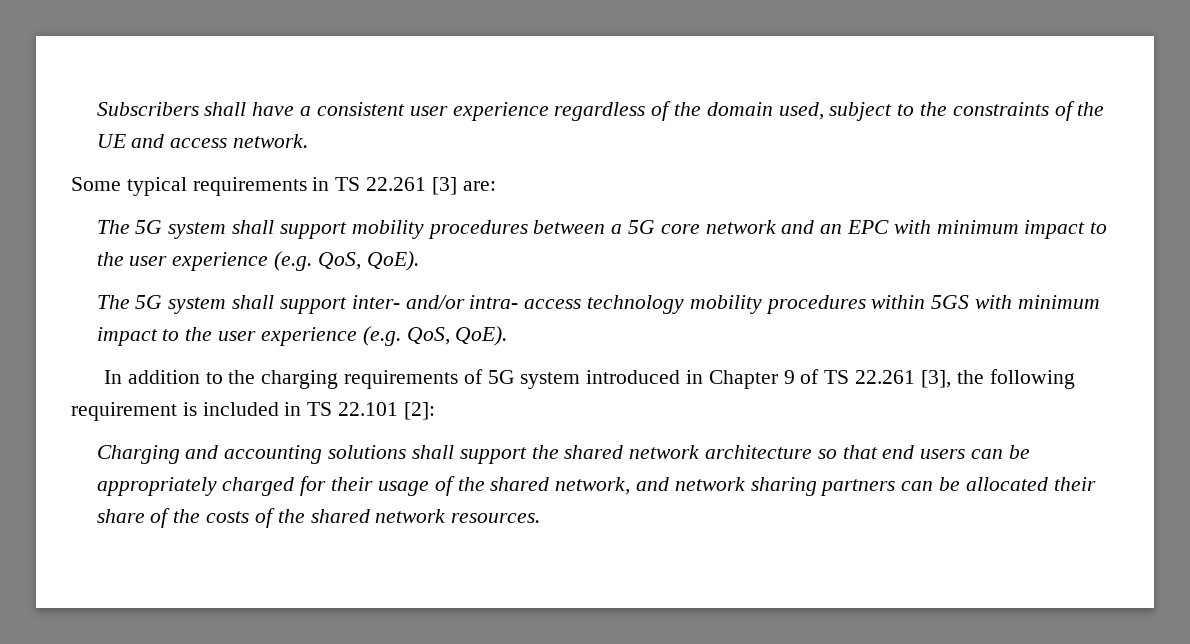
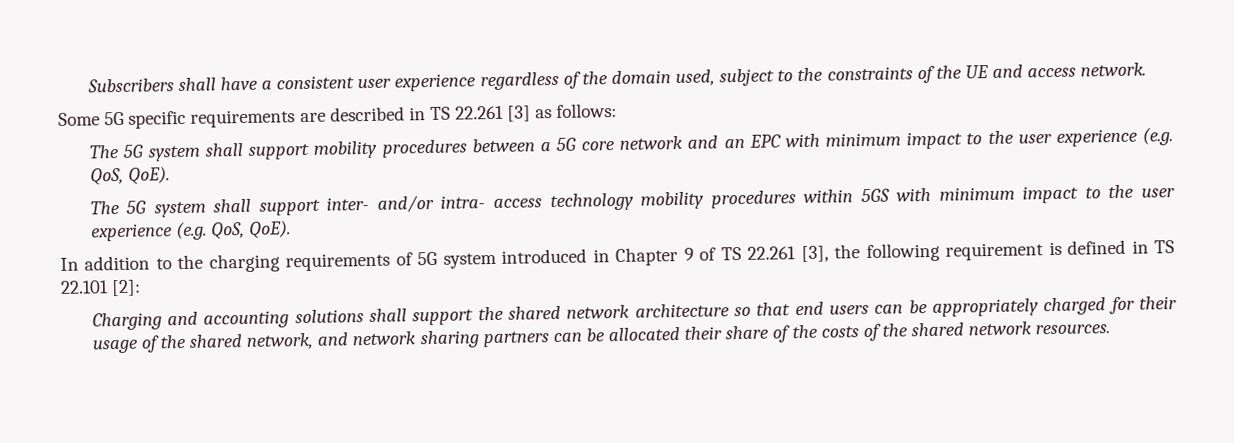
- Some typical requirements in TS 22.261 [3] are:
+ Some 5G specific requirements are described in TS 22.261 [3] as follows:
- In addition to the charging requirements of 5G system introduced in Chapter 9 of TS 22.261 [3], the following requirement is included in TS 22.101 [2]:
+ In addition to the charging requirements of 5G system introduced in Chapter 9 of TS 22.261 [3], the following requirement is defined in TS 22.101 [2]:

